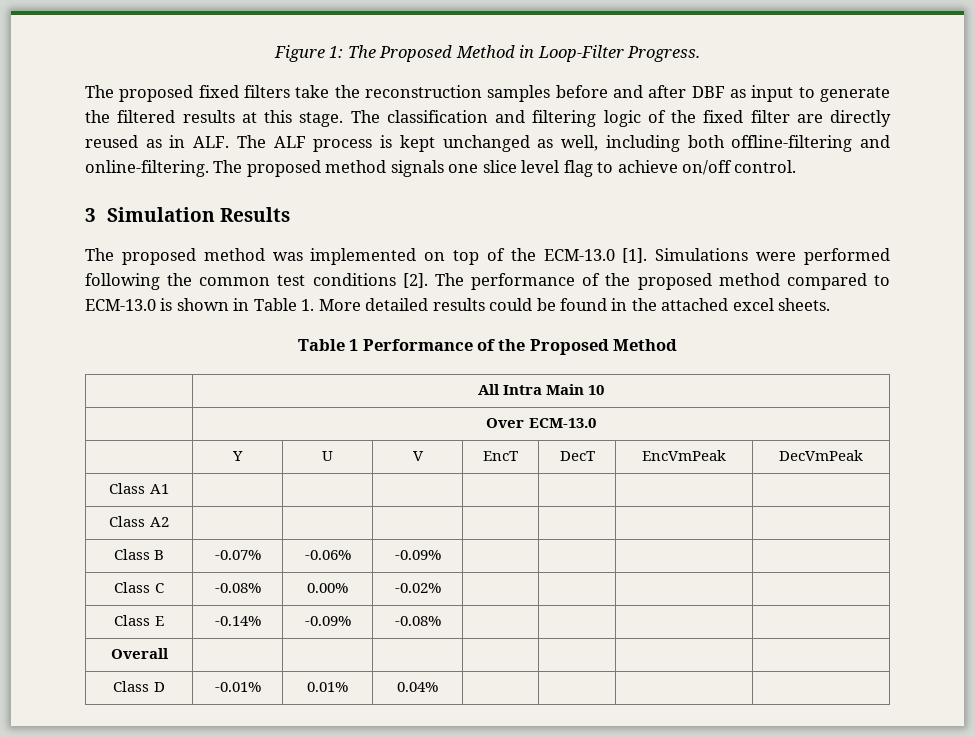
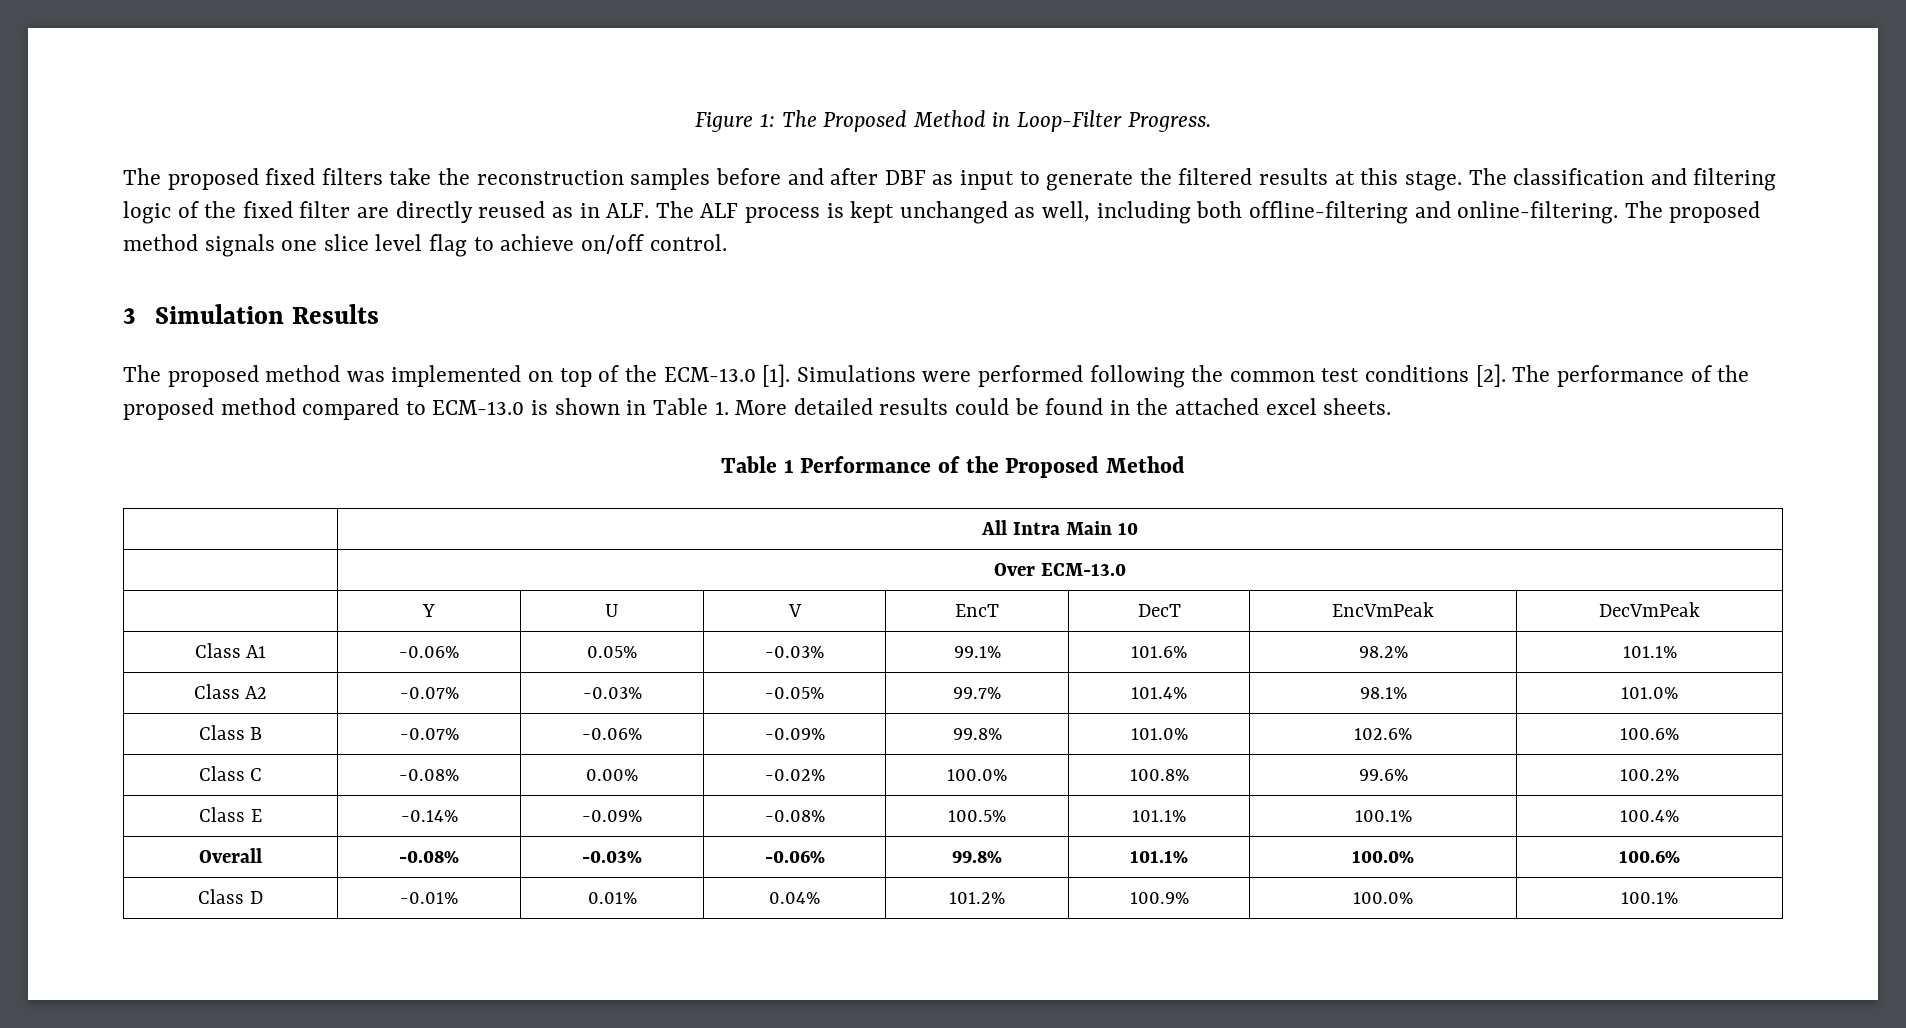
- Class A1 | | | | | | |
- Class A2 | | | | | | |
+ Class A1 | -0.06% | 0.05% | -0.03% | 99.1% | 101.6% | 98.2% | 101.1%
+ Class A2 | -0.07% | -0.03% | -0.05% | 99.7% | 101.4% | 98.1% | 101.0%
- Class B | -0.07% | -0.06% | -0.09% | | | |
+ Class B | -0.07% | -0.06% | -0.09% | 99.8% | 101.0% | 102.6% | 100.6%
- Class C | -0.08% | 0.00% | -0.02% | | | |
+ Class C | -0.08% | 0.00% | -0.02% | 100.0% | 100.8% | 99.6% | 100.2%
- Class E | -0.14% | -0.09% | -0.08% | | | |
- Overall | | | | | | |
+ Class E | -0.14% | -0.09% | -0.08% | 100.5% | 101.1% | 100.1% | 100.4%
+ Overall | -0.08% | -0.03% | -0.06% | 99.8% | 101.1% | 100.0% | 100.6%
- Class D | -0.01% | 0.01% | 0.04% | | | |
+ Class D | -0.01% | 0.01% | 0.04% | 101.2% | 100.9% | 100.0% | 100.1%

